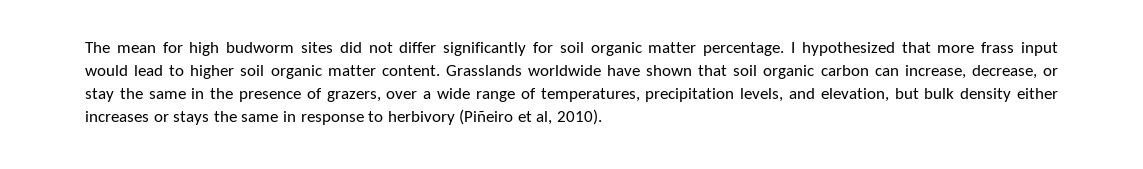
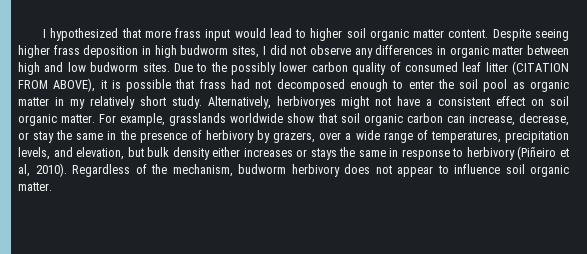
- The mean for high budworm sites did not differ significantly for soil organic matter percentage.
- Grasslands worldwide have shown that soil organic carbon can increase, decrease, or stay the same in the presence of grazers, over a wide range of temperatures, precipitation levels, and elevation, but bulk density either increases or stays the same in response to herbivory (Piñeiro et al, 2010).
+ Despite seeing higher frass deposition in high budworm sites, I did not observe any differences in organic matter between high and low budworm sites. Due to the possibly lower carbon quality of consumed leaf litter (CITATION FROM ABOVE), it is possible that frass had not decomposed enough to enter the soil pool as organic matter in my relatively short study. Alternatively, herbivoryes might not have a consistent effect on soil organic matter. For example, grasslands worldwide show that soil organic carbon can increase, decrease, or stay the same in the presence of herbivory by grazers, over a wide range of temperatures, precipitation levels, and elevation, but bulk density either increases or stays the same in response to herbivory (Piñeiro et al, 2010).
+ Regardless of the mechanism, budworm herbivory does not appear to influence soil organic matter.

